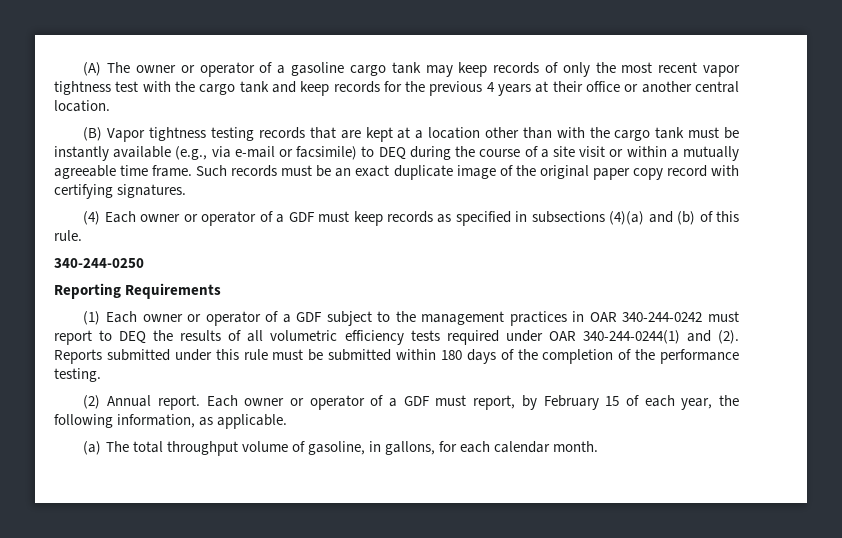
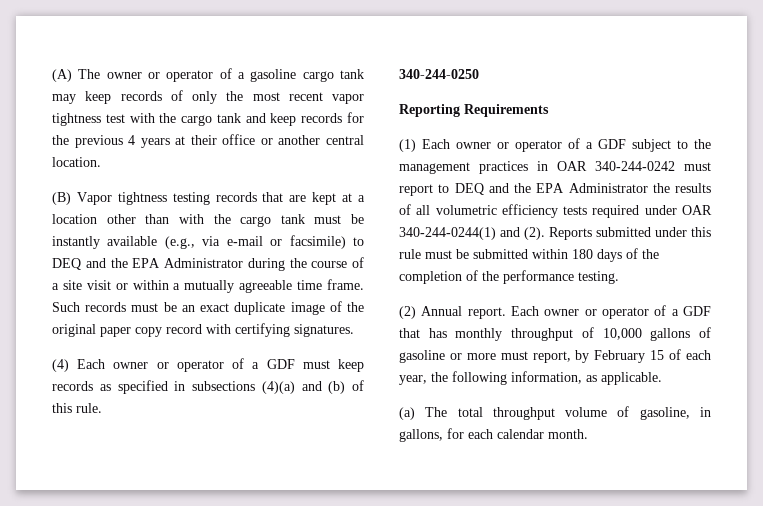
- (B) Vapor tightness testing records that are kept at a location other than with the cargo tank must be instantly available (e.g., via e-mail or facsimile) to DEQ during the course of a site visit or within a mutually agreeable time frame.
+ (B) Vapor tightness testing records that are kept at a location other than with the cargo tank must be instantly available (e.g., via e-mail or facsimile) to DEQ and the EPA Administrator during the course of a site visit or within a mutually agreeable time frame.
- (1) Each owner or operator of a GDF subject to the management practices in OAR 340-244-0242 must report to DEQ the results of all volumetric efficiency tests required under OAR 340-244-0244(1) and (2).
+ (1) Each owner or operator of a GDF subject to the management practices in OAR 340-244-0242 must report to DEQ and the EPA Administrator the results of all volumetric efficiency tests required under OAR 340-244-0244(1) and (2).
- Each owner or operator of a GDF must report, by February 15 of each year, the following information, as applicable.
+ Each owner or operator of a GDF that has monthly throughput of 10,000 gallons of gasoline or more must report, by February 15 of each year, the following information, as applicable.

